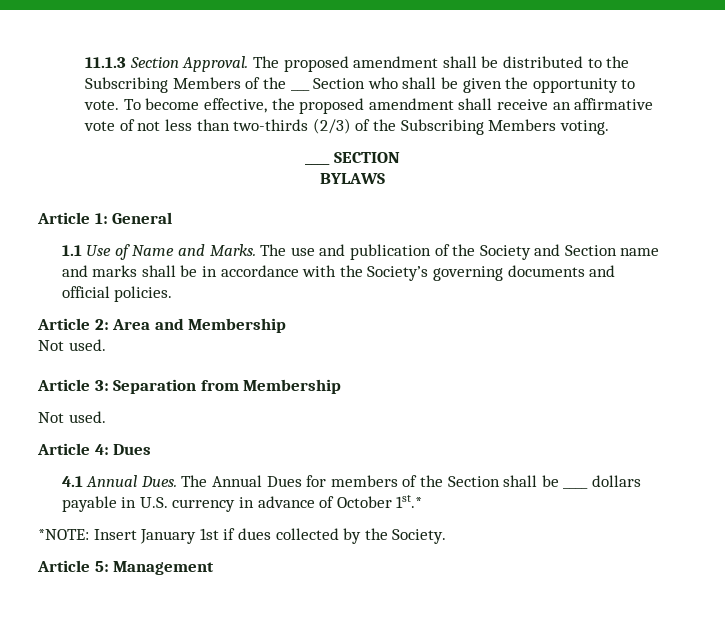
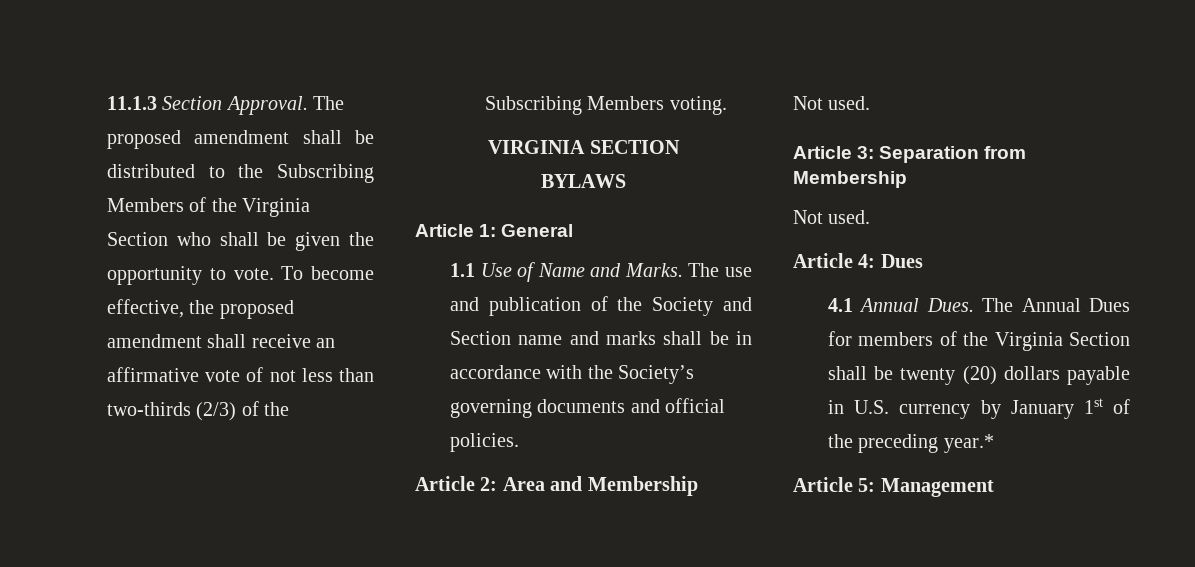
- The proposed amendment shall be distributed to the Subscribing Members of the ___ Section who shall be given the opportunity to vote.
+ The proposed amendment shall be distributed to the Subscribing Members of the Virginia Section who shall be given the opportunity to vote.
- ____ SECTION
+ VIRGINIA SECTION
- The Annual Dues for members of the Section shall be ____ dollars payable in U.S. currency in advance of October 1st.*
- *NOTE: Insert January 1st if dues collected by the Society.
+ The Annual Dues for members of the Virginia Section shall be twenty (20) dollars payable in U.S. currency by January 1st of the preceding year.*

